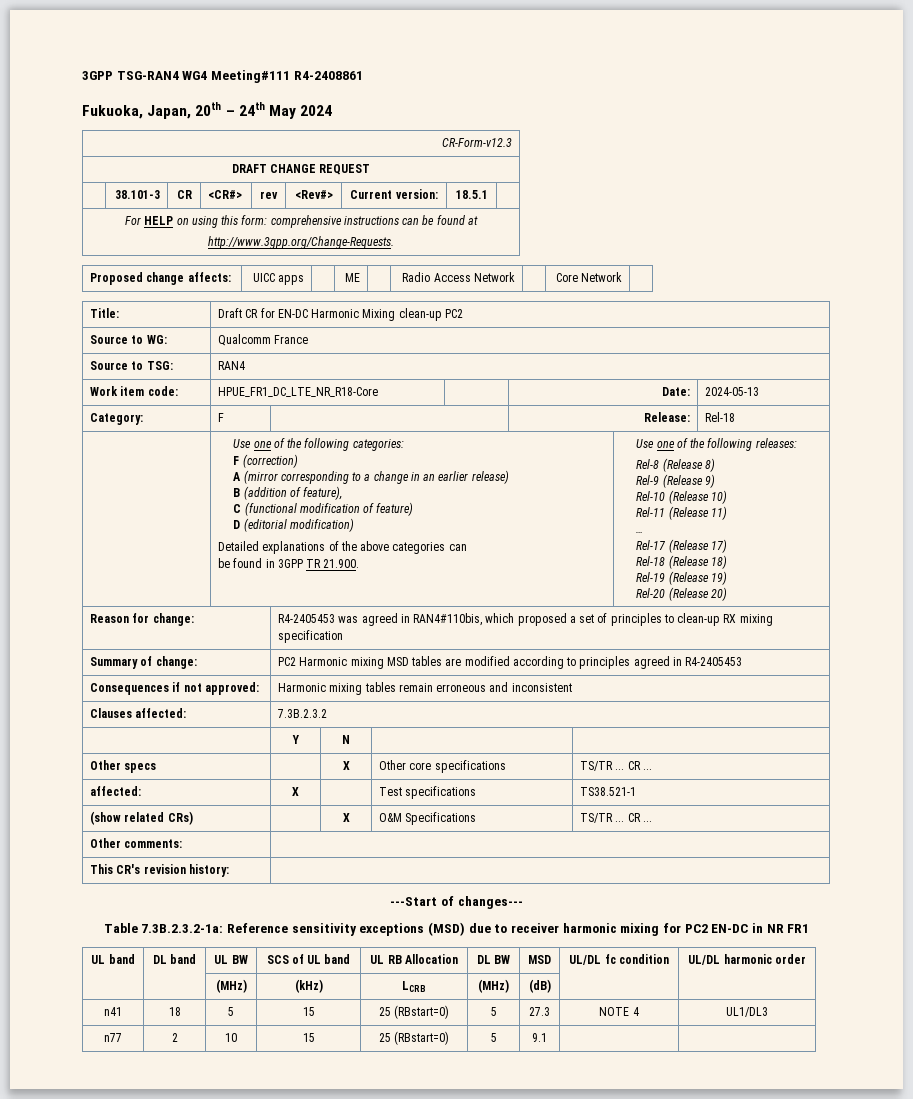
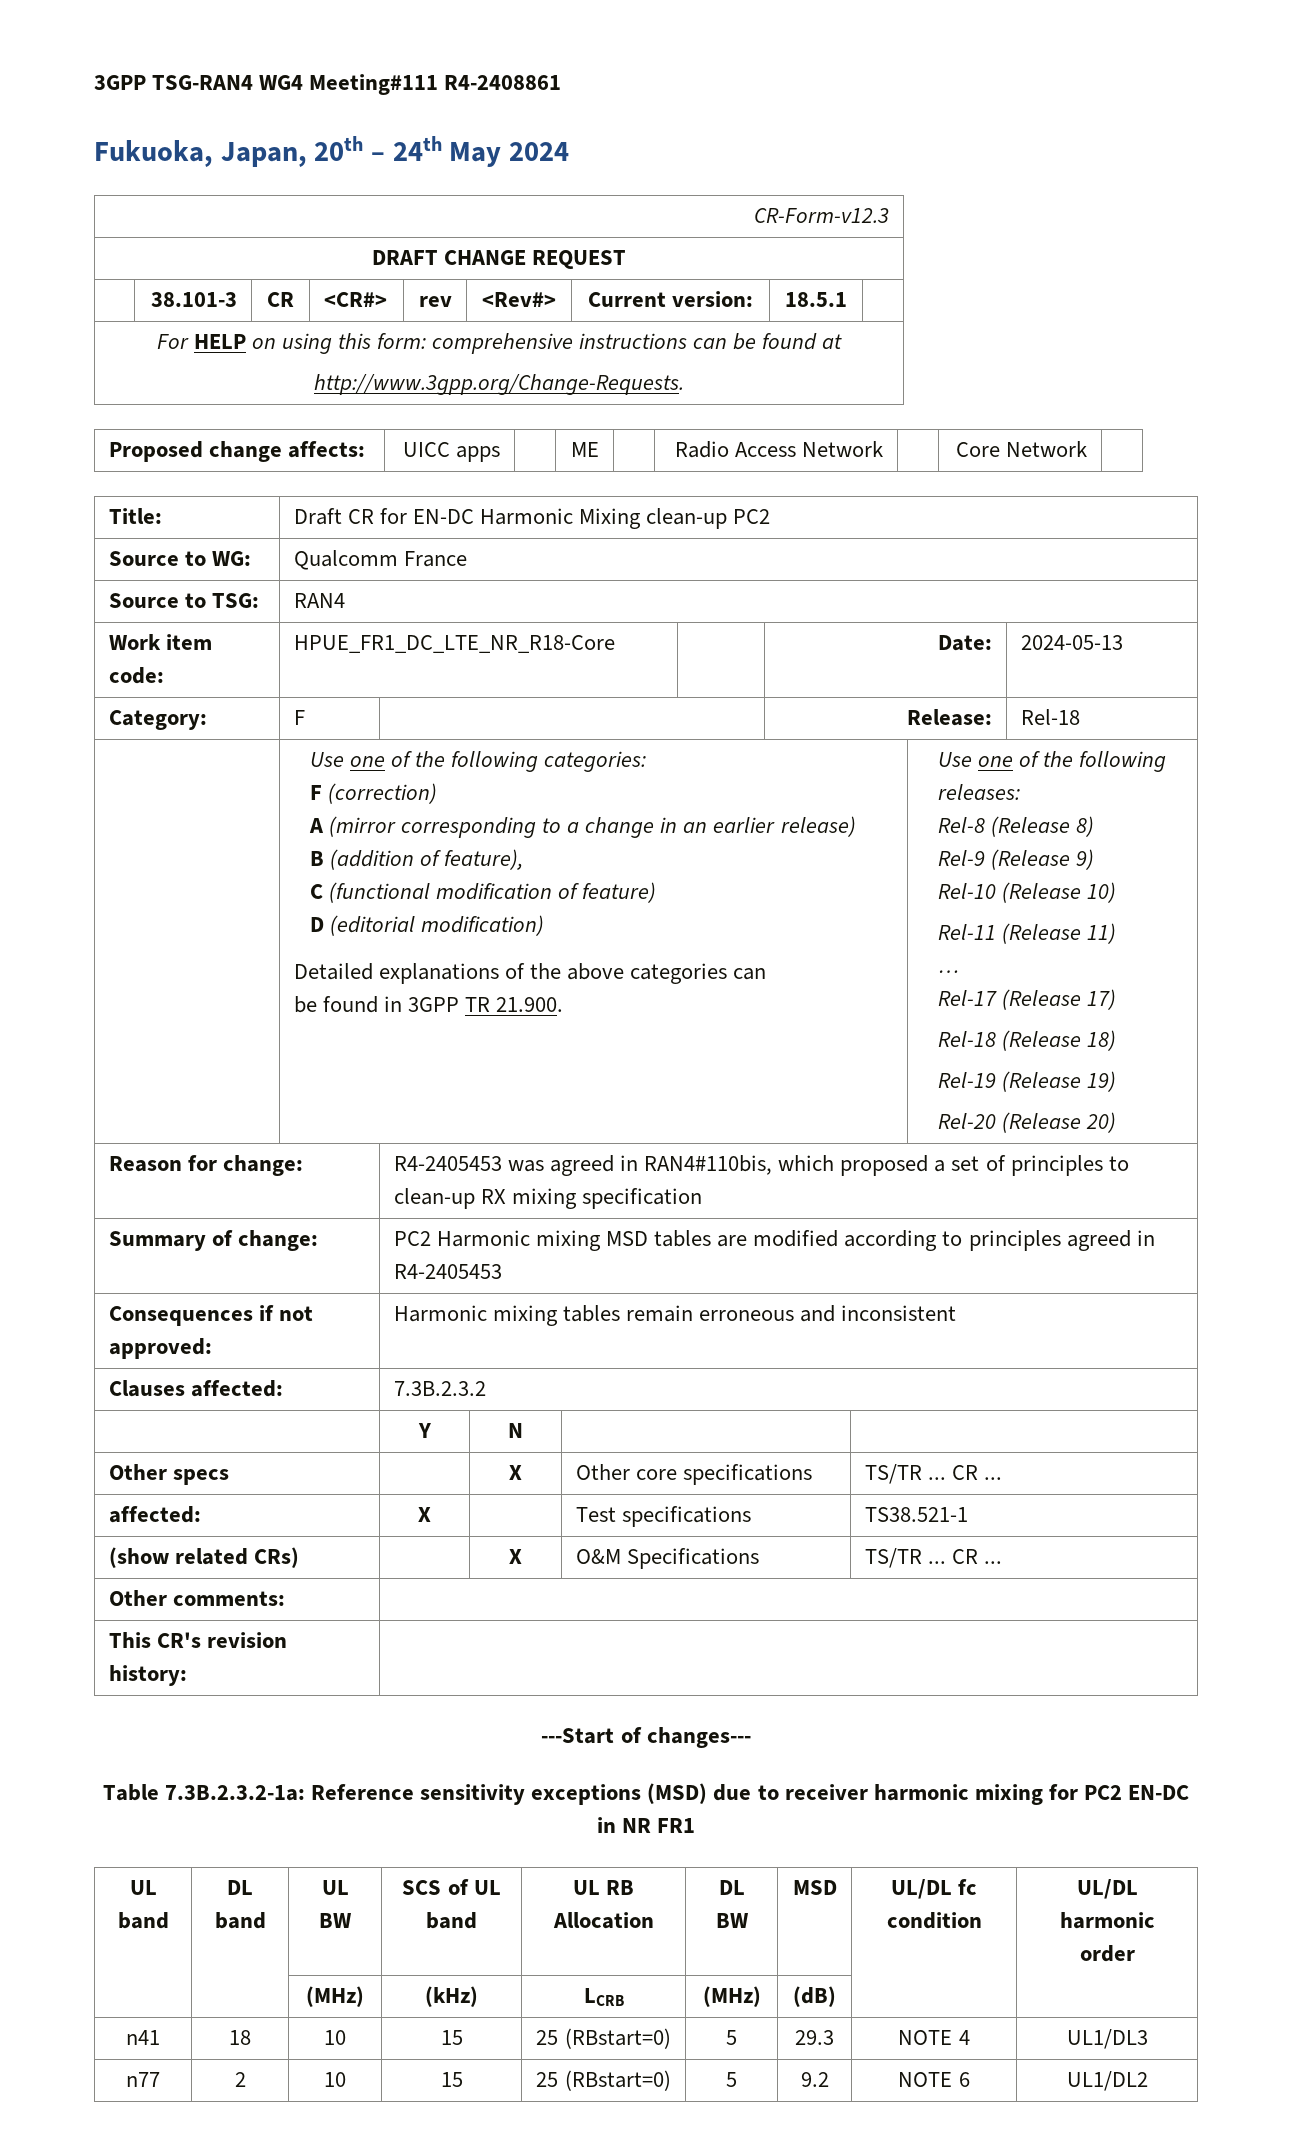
- n41 | 18 | 5 | 15 | 25 (RBstart=0) | 5 | 27.3 | NOTE 4 | UL1/DL3
+ n41 | 18 | 10 | 15 | 25 (RBstart=0) | 5 | 29.3 | NOTE 4 | UL1/DL3
- n77 | 2 | 10 | 15 | 25 (RBstart=0) | 5 | 9.1 | |
+ n77 | 2 | 10 | 15 | 25 (RBstart=0) | 5 | 9.2 | NOTE 6 | UL1/DL2

